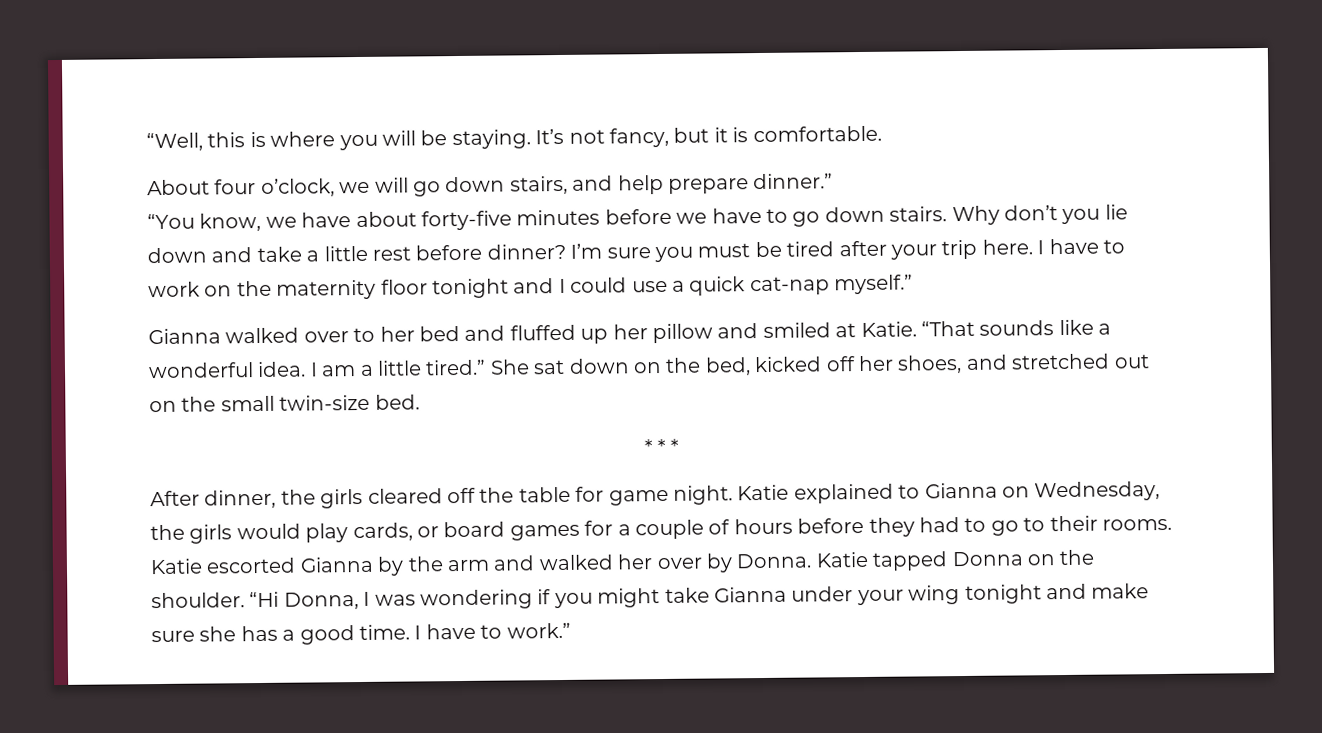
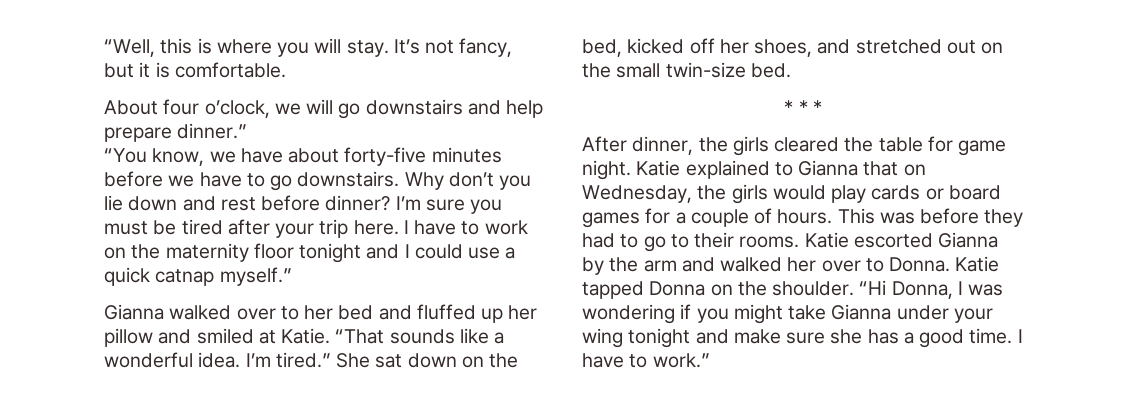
- “Well, this is where you will be staying.
+ “Well, this is where you will stay.
- About four o’clock, we will go down stairs, and help prepare dinner.”
+ About four o’clock, we will go downstairs and help prepare dinner.”
- “You know, we have about forty-five minutes before we have to go down stairs.
+ “You know, we have about forty-five minutes before we have to go downstairs.
- Why don’t you lie down and take a little rest before dinner?
+ Why don’t you lie down and rest before dinner?
- I have to work on the maternity floor tonight and I could use a quick cat-nap myself.”
+ I have to work on the maternity floor tonight and I could use a quick catnap myself.”
- I am a little tired.”
+ I’m tired.”
- After dinner, the girls cleared off the table for game night.
+ After dinner, the girls cleared the table for game night.
- Katie explained to Gianna on Wednesday, the girls would play cards, or board games for a couple of hours before they had to go to their rooms.
+ Katie explained to Gianna that on Wednesday, the girls would play cards or board games for a couple of hours. This was before they had to go to their rooms.
- Katie escorted Gianna by the arm and walked her over by Donna.
+ Katie escorted Gianna by the arm and walked her over to Donna.

